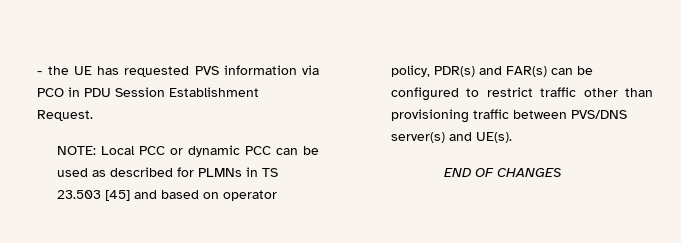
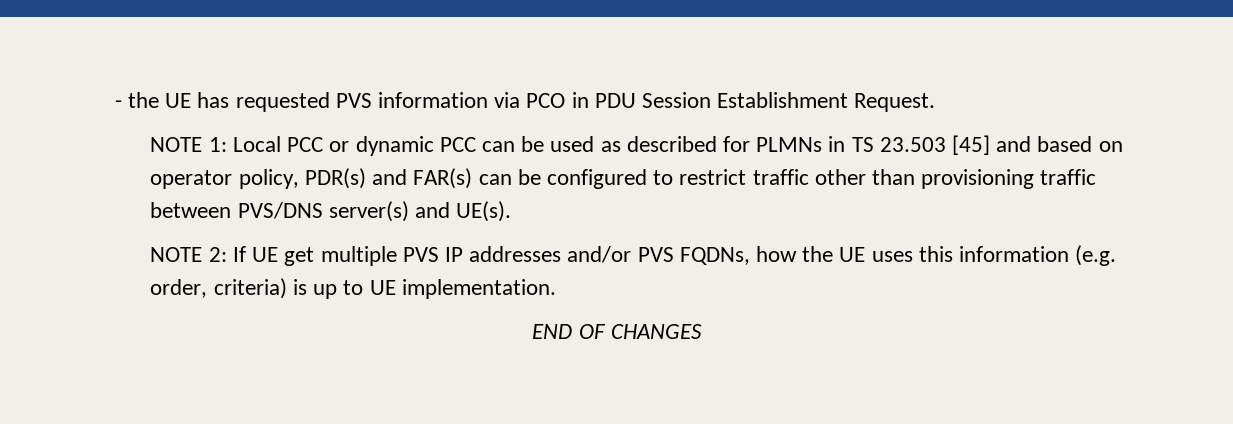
- NOTE: Local PCC or dynamic PCC can be used as described for PLMNs in TS 23.503 [45] and based on operator policy, PDR(s) and FAR(s) can be configured to restrict traffic other than provisioning traffic between PVS/DNS server(s) and UE(s).
+ NOTE 1: Local PCC or dynamic PCC can be used as described for PLMNs in TS 23.503 [45] and based on operator policy, PDR(s) and FAR(s) can be configured to restrict traffic other than provisioning traffic between PVS/DNS server(s) and UE(s).
+ NOTE 2: If UE get multiple PVS IP addresses and/or PVS FQDNs, how the UE uses this information (e.g. order, criteria) is up to UE implementation.

